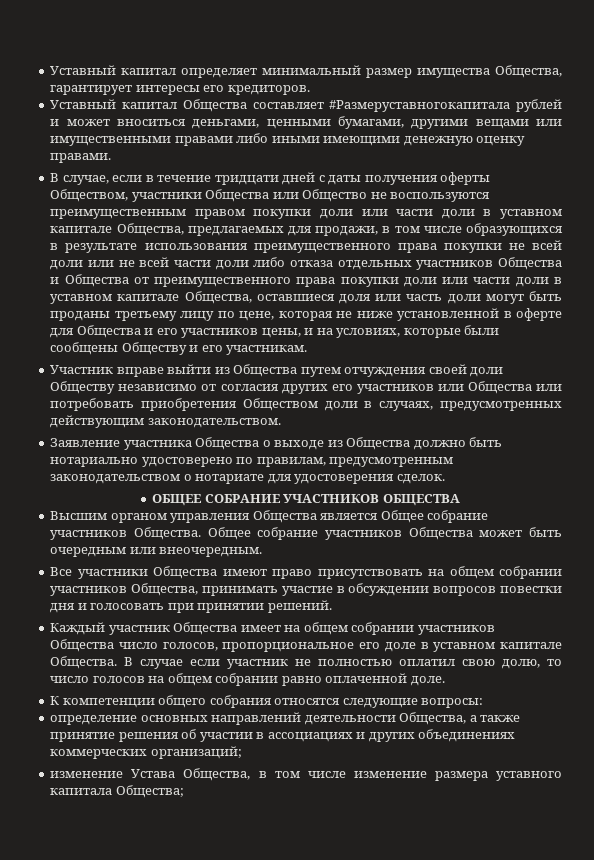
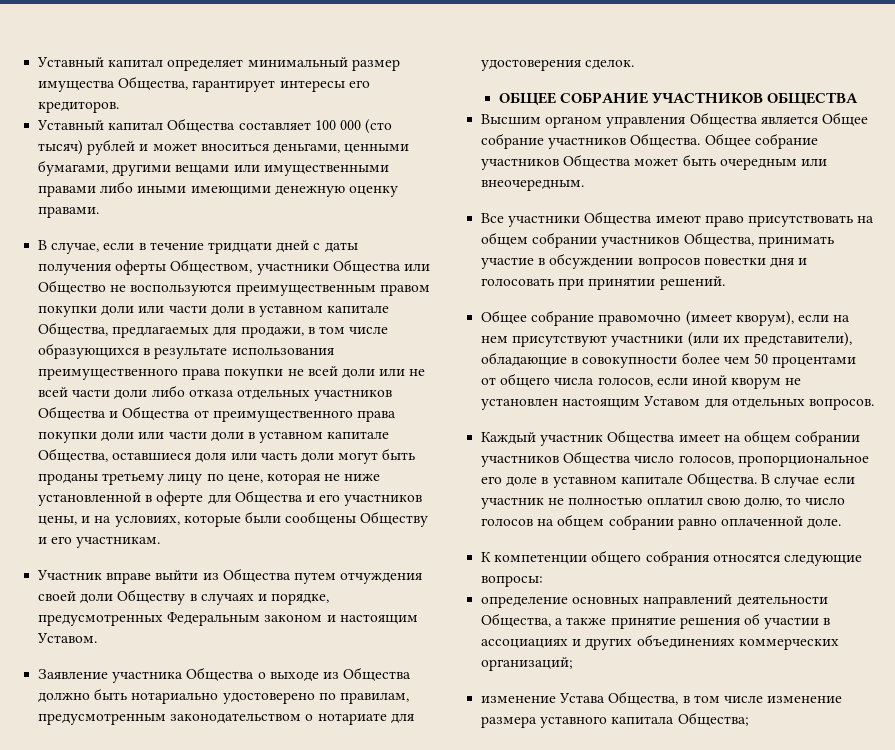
- Уставный капитал Общества составляет #Размеруставногокапитала рублей и может вноситься деньгами, ценными бумагами, другими вещами или имущественными правами либо иными имеющими денежную оценку правами.
+ Уставный капитал Общества составляет 100 000 (сто тысяч) рублей и может вноситься деньгами, ценными бумагами, другими вещами или имущественными правами либо иными имеющими денежную оценку правами.
- Участник вправе выйти из Общества путем отчуждения своей доли Обществу независимо от согласия других его участников или Общества или потребовать приобретения Обществом доли в случаях, предусмотренных действующим законодательством.
+ Участник вправе выйти из Общества путем отчуждения своей доли Обществу в случаях и порядке, предусмотренных Федеральным законом и настоящим Уставом.
+ Общее собрание правомочно (имеет кворум), если на нем присутствуют участники (или их представители), обладающие в совокупности более чем 50 процентами от общего числа голосов, если иной кворум не установлен настоящим Уставом для отдельных вопросов.

